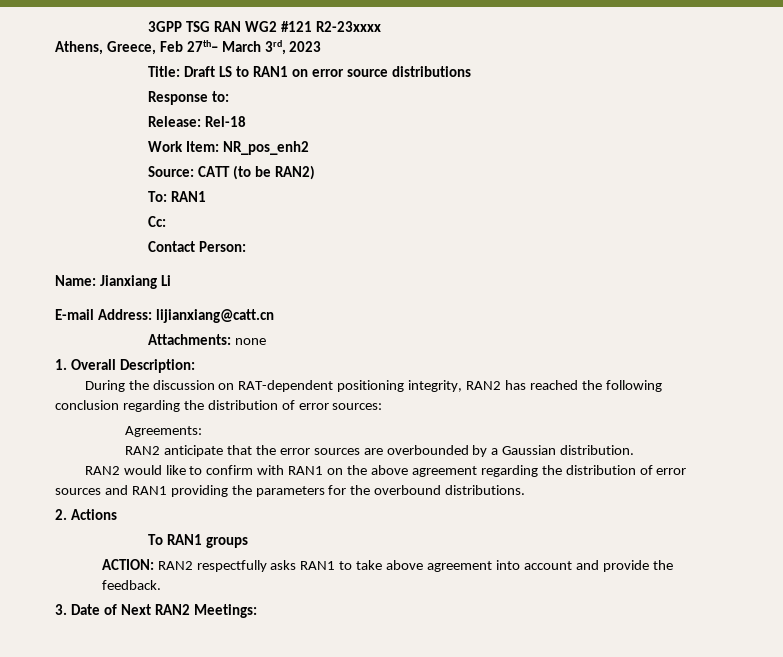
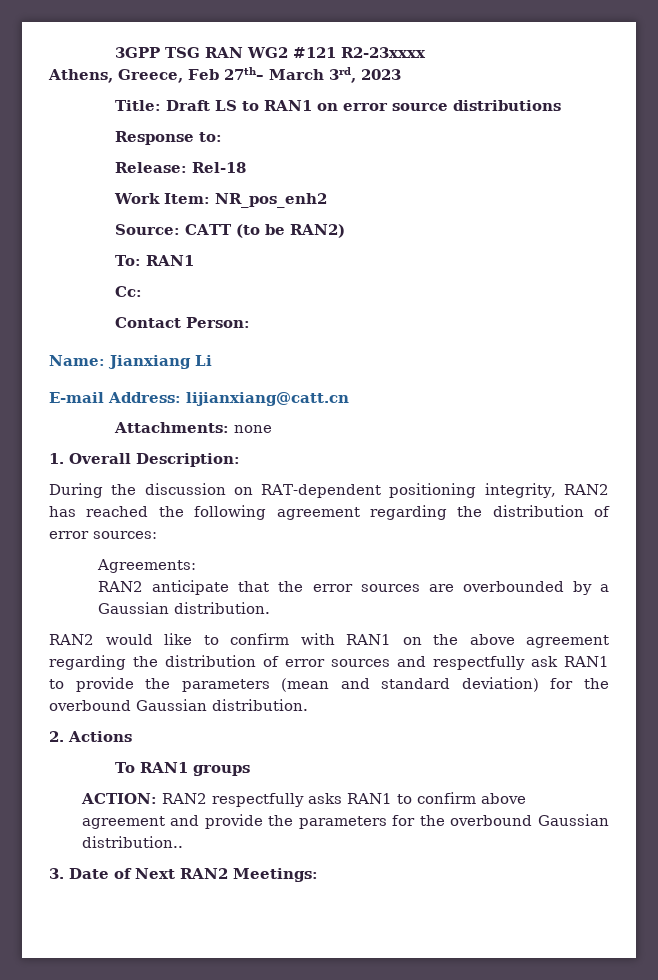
- During the discussion on RAT-dependent positioning integrity, RAN2 has reached the following conclusion regarding the distribution of error sources:
+ During the discussion on RAT-dependent positioning integrity, RAN2 has reached the following agreement regarding the distribution of error sources:
- RAN2 would like to confirm with RAN1 on the above agreement regarding the distribution of error sources and RAN1 providing the parameters for the overbound distributions.
+ RAN2 would like to confirm with RAN1 on the above agreement regarding the distribution of error sources and respectfully ask RAN1 to provide the parameters (mean and standard deviation) for the overbound Gaussian distribution.
- ACTION: RAN2 respectfully asks RAN1 to take above agreement into account and provide the feedback.
+ ACTION: RAN2 respectfully asks RAN1 to confirm above agreement and provide the parameters for the overbound Gaussian distribution..

